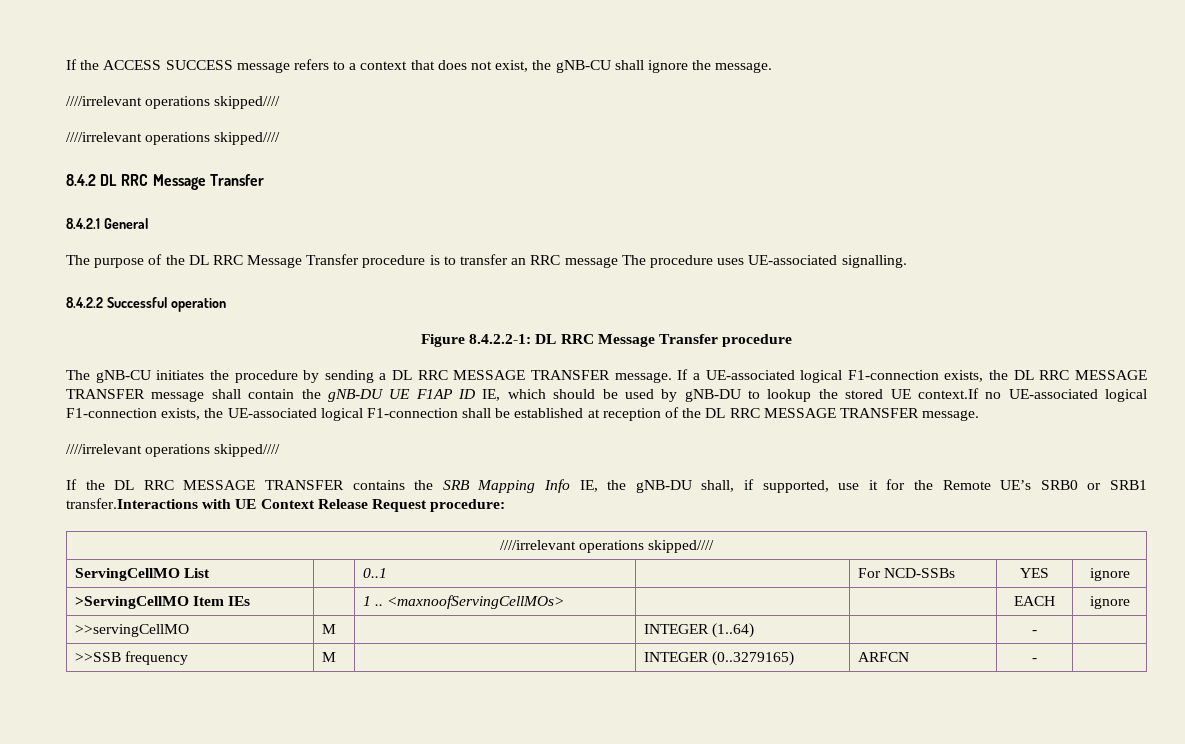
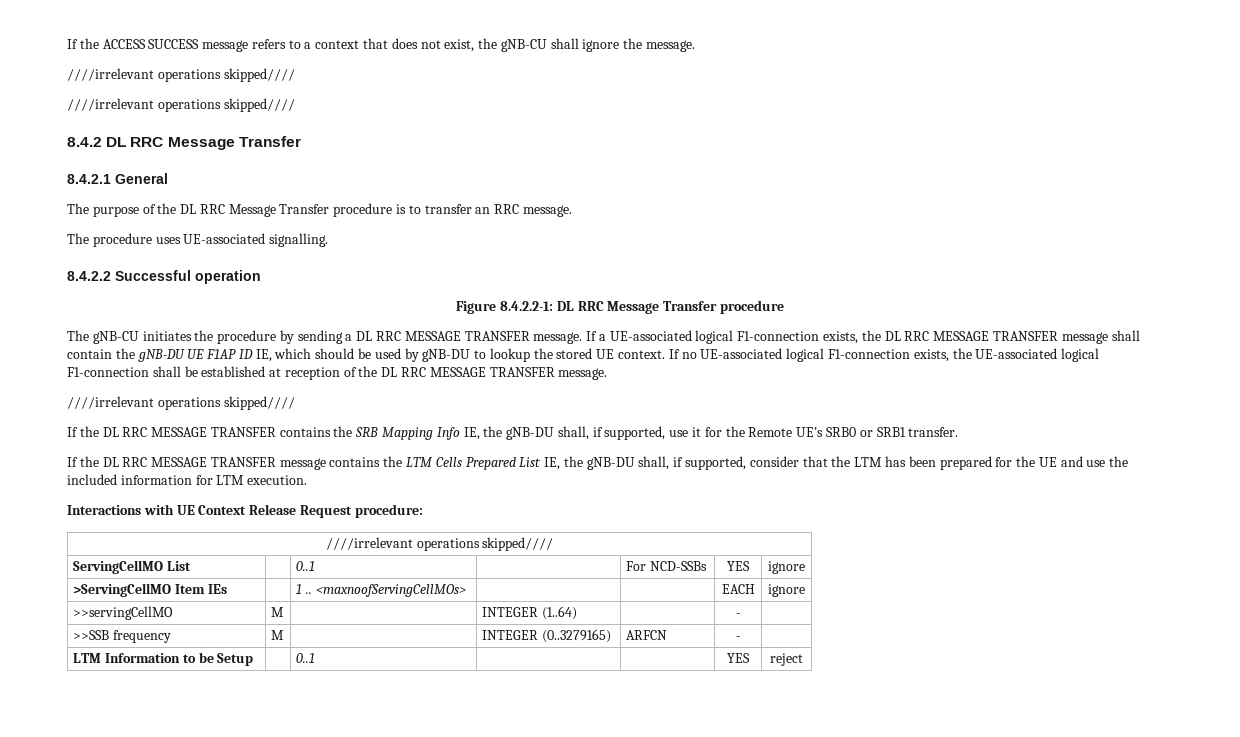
- The purpose of the DL RRC Message Transfer procedure is to transfer an RRC message The procedure uses UE-associated signalling.
+ The purpose of the DL RRC Message Transfer procedure is to transfer an RRC message.
+ The procedure uses UE-associated signalling.
- If a UE-associated logical F1-connection exists, the DL RRC MESSAGE TRANSFER message shall contain the gNB-DU UE F1AP ID IE, which should be used by gNB-DU to lookup the stored UE context.If no UE-associated logical F1-connection exists, the UE-associated logical F1-connection shall be established at reception of the DL RRC MESSAGE TRANSFER message.
+ If a UE-associated logical F1-connection exists, the DL RRC MESSAGE TRANSFER message shall contain the gNB-DU UE F1AP ID IE, which should be used by gNB-DU to lookup the stored UE context. If no UE-associated logical F1-connection exists, the UE-associated logical F1-connection shall be established at reception of the DL RRC MESSAGE TRANSFER message.
- If the DL RRC MESSAGE TRANSFER contains the SRB Mapping Info IE, the gNB-DU shall, if supported, use it for the Remote UE’s SRB0 or SRB1 transfer.Interactions with UE Context Release Request procedure:
+ If the DL RRC MESSAGE TRANSFER contains the SRB Mapping Info IE, the gNB-DU shall, if supported, use it for the Remote UE’s SRB0 or SRB1 transfer.
+ If the DL RRC MESSAGE TRANSFER message contains the LTM Cells Prepared List IE, the gNB-DU shall, if supported, consider that the LTM has been prepared for the UE and use the included information for LTM execution.
+ Interactions with UE Context Release Request procedure:
+ LTM Information to be Setup | | 0..1 | | | YES | reject

